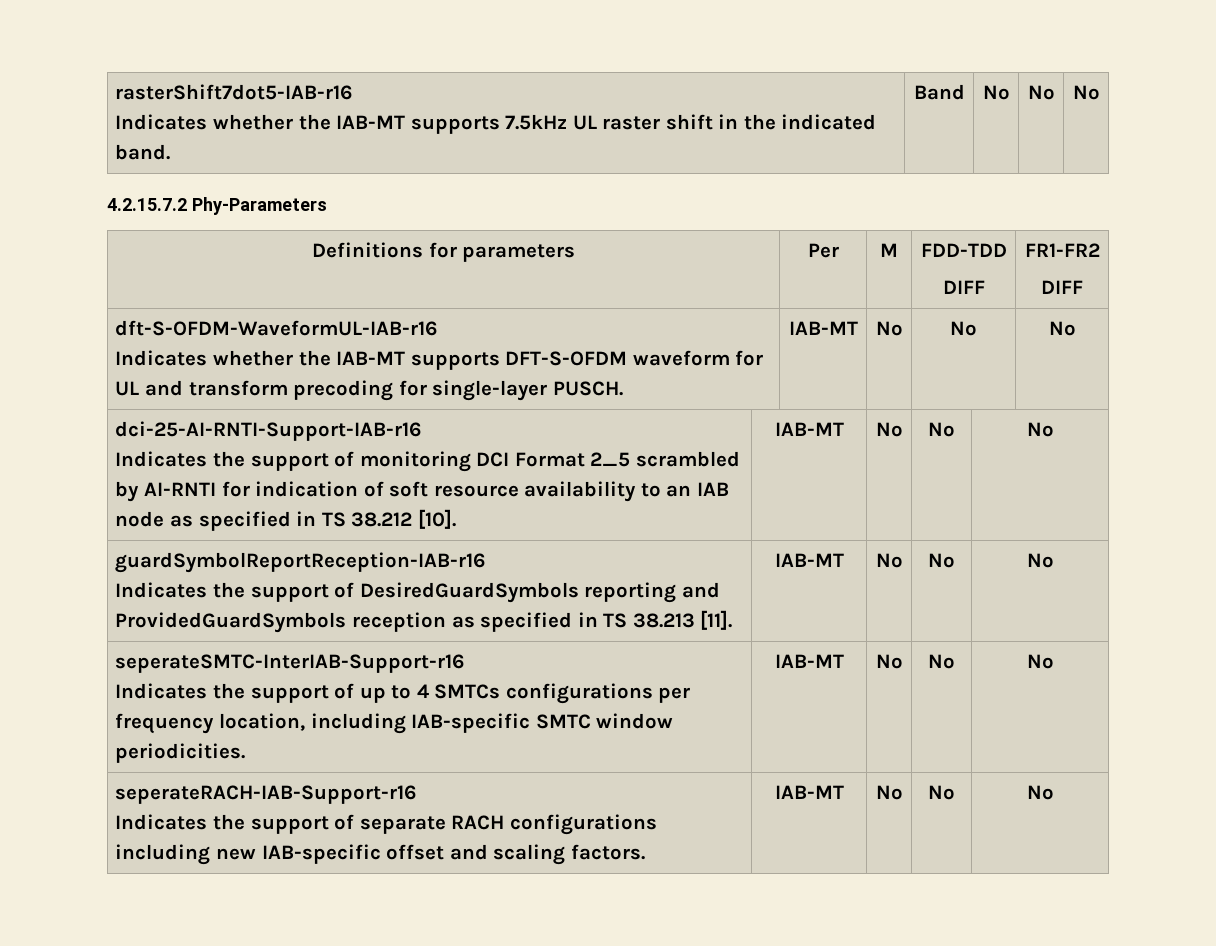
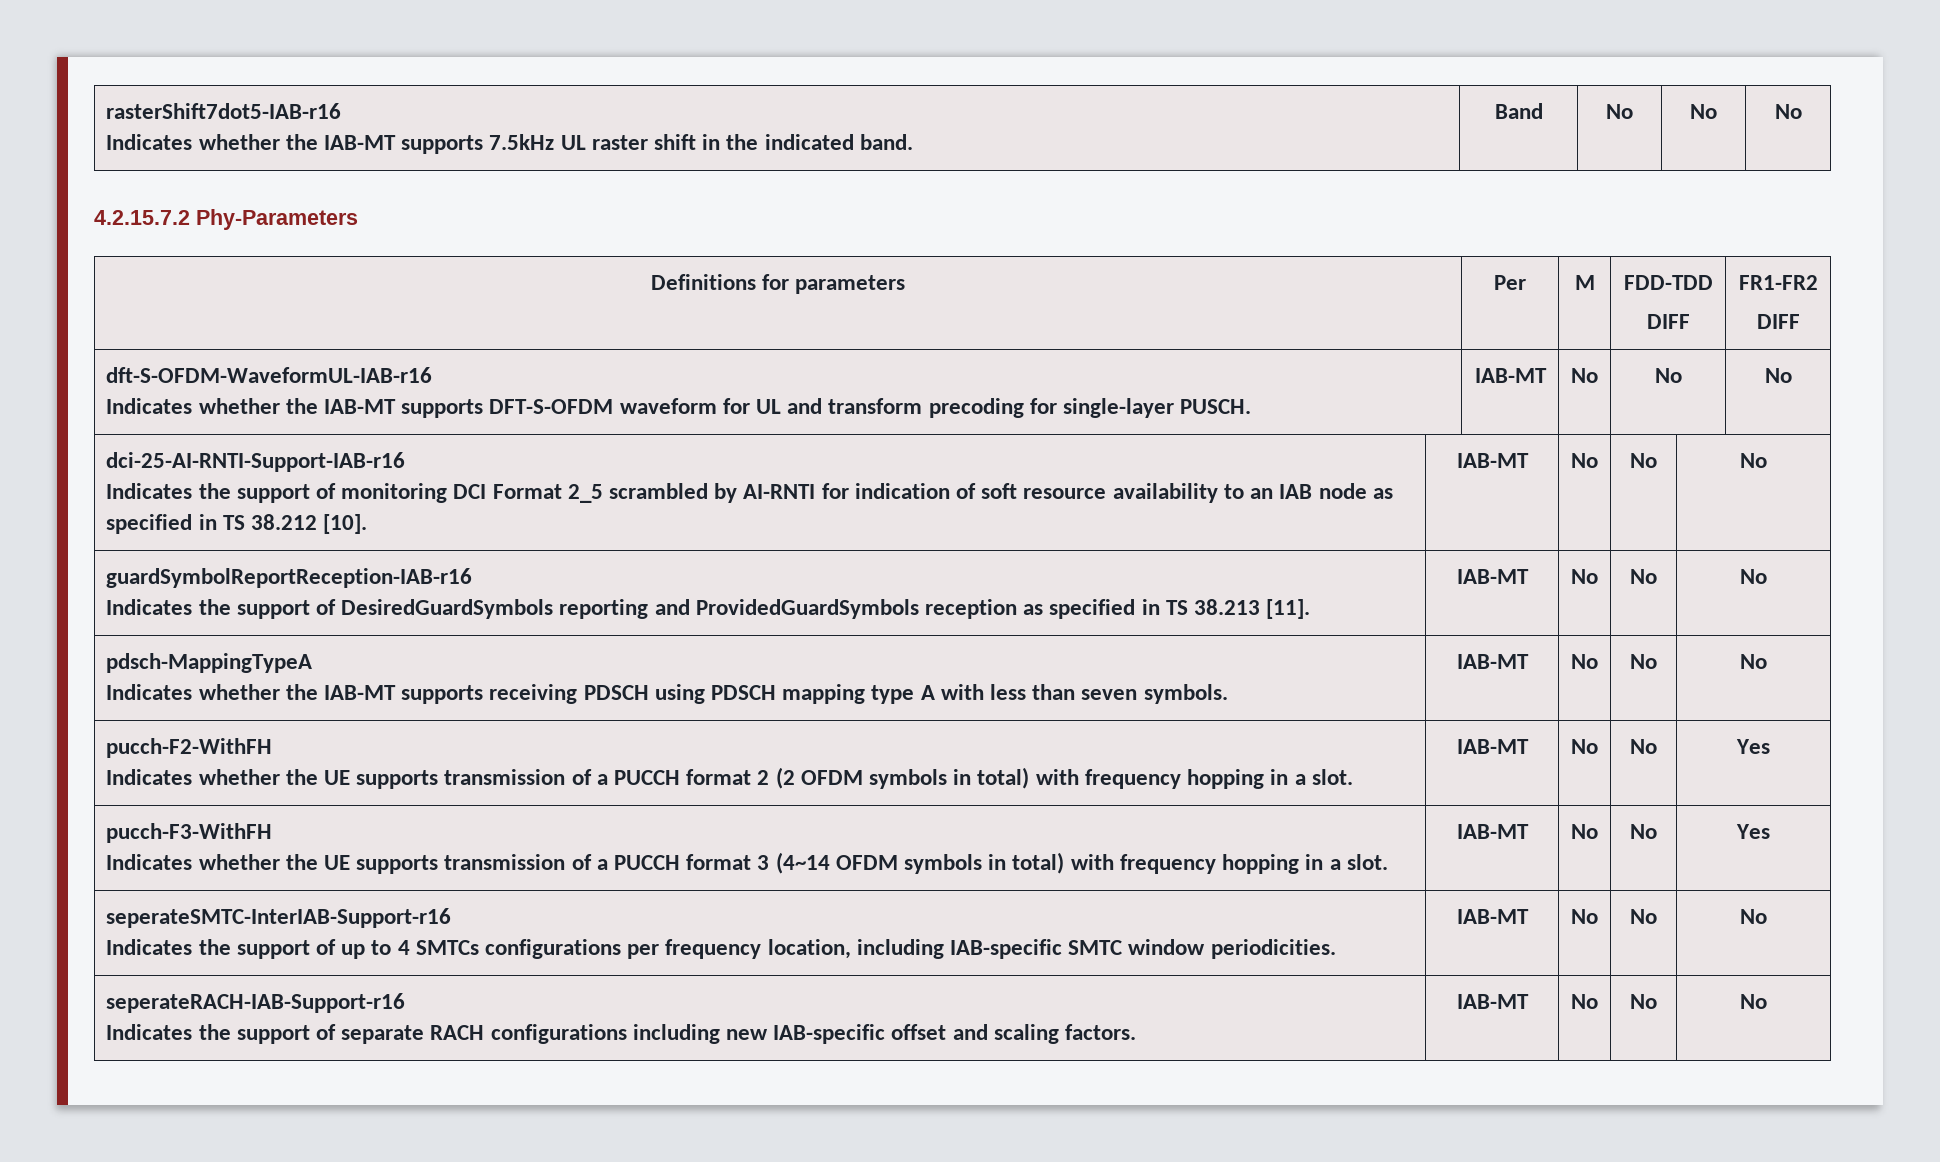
+ pdsch-MappingTypeA
+ Indicates whether the IAB-MT supports receiving PDSCH using PDSCH mapping type A with less than seven symbols. | IAB-MT | No | No | No
+ pucch-F2-WithFH
+ Indicates whether the UE supports transmission of a PUCCH format 2 (2 OFDM symbols in total) with frequency hopping in a slot. | IAB-MT | No | No | Yes
+ pucch-F3-WithFH
+ Indicates whether the UE supports transmission of a PUCCH format 3 (4~14 OFDM symbols in total) with frequency hopping in a slot. | IAB-MT | No | No | Yes

